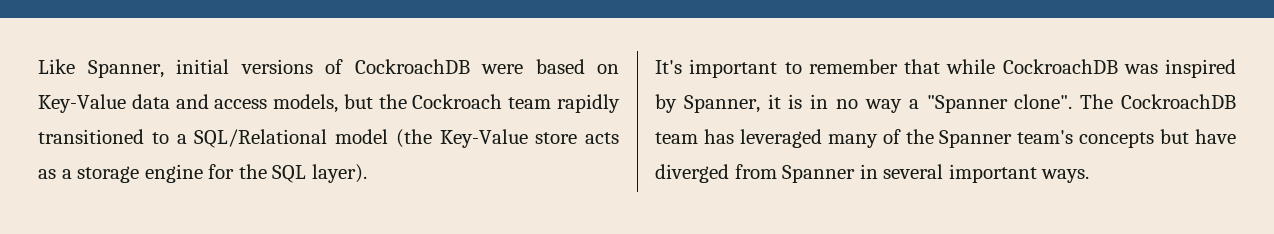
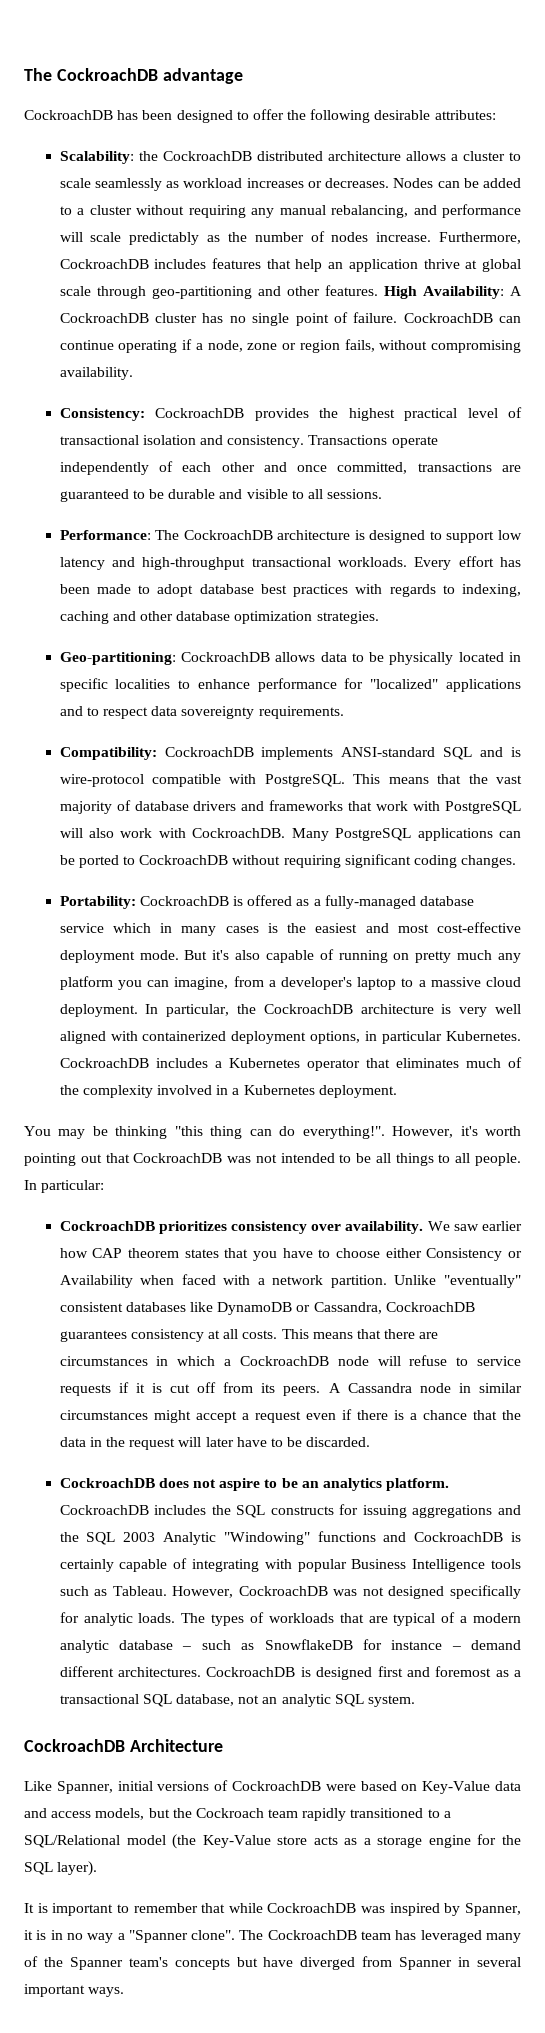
+ The CockroachDB advantage
+ CockroachDB has been designed to offer the following desirable attributes:
+ Scalability: the CockroachDB distributed architecture allows a cluster to scale seamlessly as workload increases or decreases. Nodes can be added to a cluster without requiring any manual rebalancing, and performance will scale predictably as the number of nodes increase. Furthermore, CockroachDB includes features that help an application thrive at global scale through geo-partitioning and other features. High Availability: A CockroachDB cluster has no single point of failure. CockroachDB can continue operating if a node, zone or region fails, without compromising availability.
+ Consistency: CockroachDB provides the highest practical level of transactional isolation and consistency. Transactions operate independently of each other and once committed, transactions are guaranteed to be durable and visible to all sessions.
+ Performance: The CockroachDB architecture is designed to support low latency and high-throughput transactional workloads. Every effort has been made to adopt database best practices with regards to indexing, caching and other database optimization strategies.
+ Geo-partitioning: CockroachDB allows data to be physically located in specific localities to enhance performance for "localized" applications and to respect data sovereignty requirements.
+ Compatibility: CockroachDB implements ANSI-standard SQL and is wire-protocol compatible with PostgreSQL. This means that the vast majority of database drivers and frameworks that work with PostgreSQL will also work with CockroachDB. Many PostgreSQL applications can be ported to CockroachDB without requiring significant coding changes.
+ Portability: CockroachDB is offered as a fully-managed database service which in many cases is the easiest and most cost-effective deployment mode. But it's also capable of running on pretty much any platform you can imagine, from a developer's laptop to a massive cloud deployment. In particular, the CockroachDB architecture is very well aligned with containerized deployment options, in particular Kubernetes. CockroachDB includes a Kubernetes operator that eliminates much of the complexity involved in a Kubernetes deployment.
+ You may be thinking "this thing can do everything!". However, it's worth pointing out that CockroachDB was not intended to be all things to all people. In particular:
+ CockroachDB prioritizes consistency over availability. We saw earlier how CAP theorem states that you have to choose either Consistency or Availability when faced with a network partition. Unlike "eventually" consistent databases like DynamoDB or Cassandra, CockroachDB guarantees consistency at all costs. This means that there are circumstances in which a CockroachDB node will refuse to service requests if it is cut off from its peers. A Cassandra node in similar circumstances might accept a request even if there is a chance that the data in the request will later have to be discarded.
+ CockroachDB does not aspire to be an analytics platform. CockroachDB includes the SQL constructs for issuing aggregations and the SQL 2003 Analytic "Windowing" functions and CockroachDB is certainly capable of integrating with popular Business Intelligence tools such as Tableau. However, CockroachDB was not designed specifically for analytic loads. The types of workloads that are typical of a modern analytic database – such as SnowflakeDB for instance – demand different architectures. CockroachDB is designed first and foremost as a transactional SQL database, not an analytic SQL system.
+ CockroachDB Architecture
- It's important to remember that while CockroachDB was inspired by Spanner, it is in no way a "Spanner clone".
+ It is important to remember that while CockroachDB was inspired by Spanner, it is in no way a "Spanner clone".

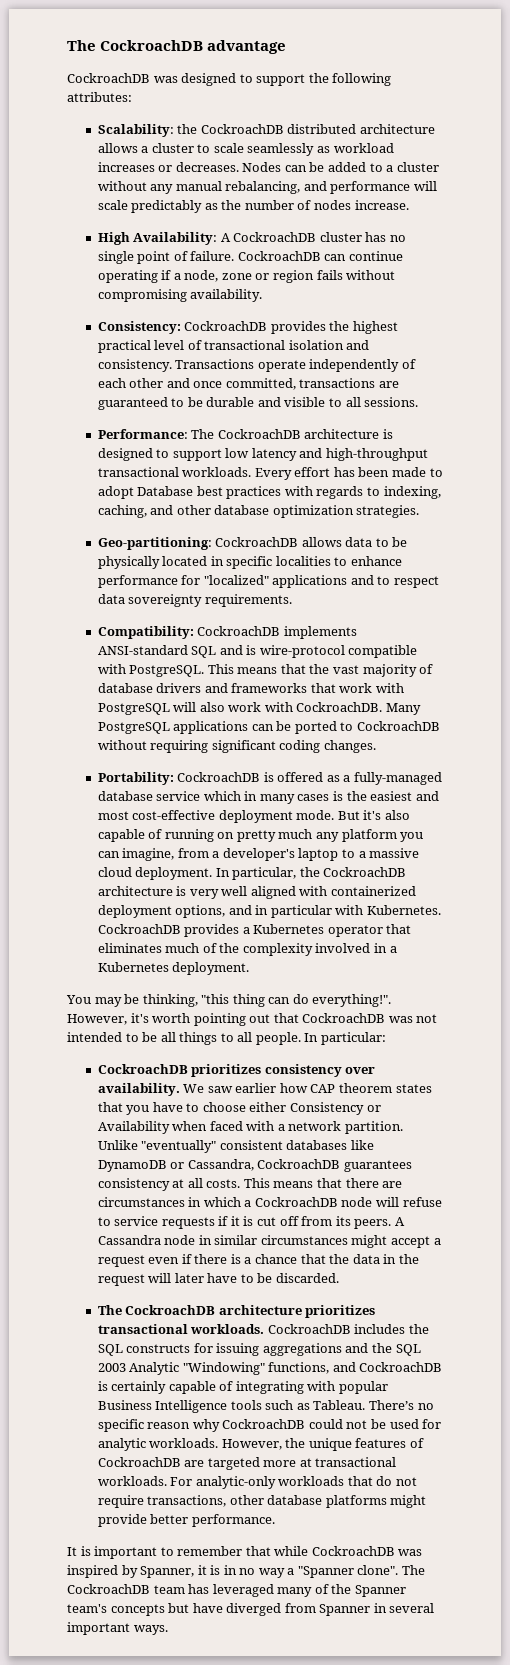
- CockroachDB has been designed to offer the following desirable attributes:
+ CockroachDB was designed to support the following attributes:
- Nodes can be added to a cluster without requiring any manual rebalancing, and performance will scale predictably as the number of nodes increase. Furthermore, CockroachDB includes features that help an application thrive at global scale through geo-partitioning and other features. High Availability: A CockroachDB cluster has no single point of failure.
+ Nodes can be added to a cluster without any manual rebalancing, and performance will scale predictably as the number of nodes increase.
+ High Availability: A CockroachDB cluster has no single point of failure.
- CockroachDB can continue operating if a node, zone or region fails, without compromising availability.
+ CockroachDB can continue operating if a node, zone or region fails without compromising availability.
- Every effort has been made to adopt database best practices with regards to indexing, caching and other database optimization strategies.
+ Every effort has been made to adopt Database best practices with regards to indexing, caching, and other database optimization strategies.
- In particular, the CockroachDB architecture is very well aligned with containerized deployment options, in particular Kubernetes.
+ In particular, the CockroachDB architecture is very well aligned with containerized deployment options, and in particular with Kubernetes.
- CockroachDB includes a Kubernetes operator that eliminates much of the complexity involved in a Kubernetes deployment.
+ CockroachDB provides a Kubernetes operator that eliminates much of the complexity involved in a Kubernetes deployment.
- You may be thinking "this thing can do everything!".
+ You may be thinking, "this thing can do everything!".
- CockroachDB does not aspire to be an analytics platform.
+ The CockroachDB architecture prioritizes transactional workloads.
- CockroachDB includes the SQL constructs for issuing aggregations and the SQL 2003 Analytic "Windowing" functions and CockroachDB is certainly capable of integrating with popular Business Intelligence tools such as Tableau.
+ CockroachDB includes the SQL constructs for issuing aggregations and the SQL 2003 Analytic "Windowing" functions, and CockroachDB is certainly capable of integrating with popular Business Intelligence tools such as Tableau.
- However, CockroachDB was not designed specifically for analytic loads. The types of workloads that are typical of a modern analytic database – such as SnowflakeDB for instance – demand different architectures. CockroachDB is designed first and foremost as a transactional SQL database, not an analytic SQL system.
- CockroachDB Architecture
- Like Spanner, initial versions of CockroachDB were based on Key-Value data and access models, but the Cockroach team rapidly transitioned to a SQL/Relational model (the Key-Value store acts as a storage engine for the SQL layer).
+ There’s no specific reason why CockroachDB could not be used for analytic workloads. However, the unique features of CockroachDB are targeted more at transactional workloads. For analytic-only workloads that do not require transactions, other database platforms might provide better performance.

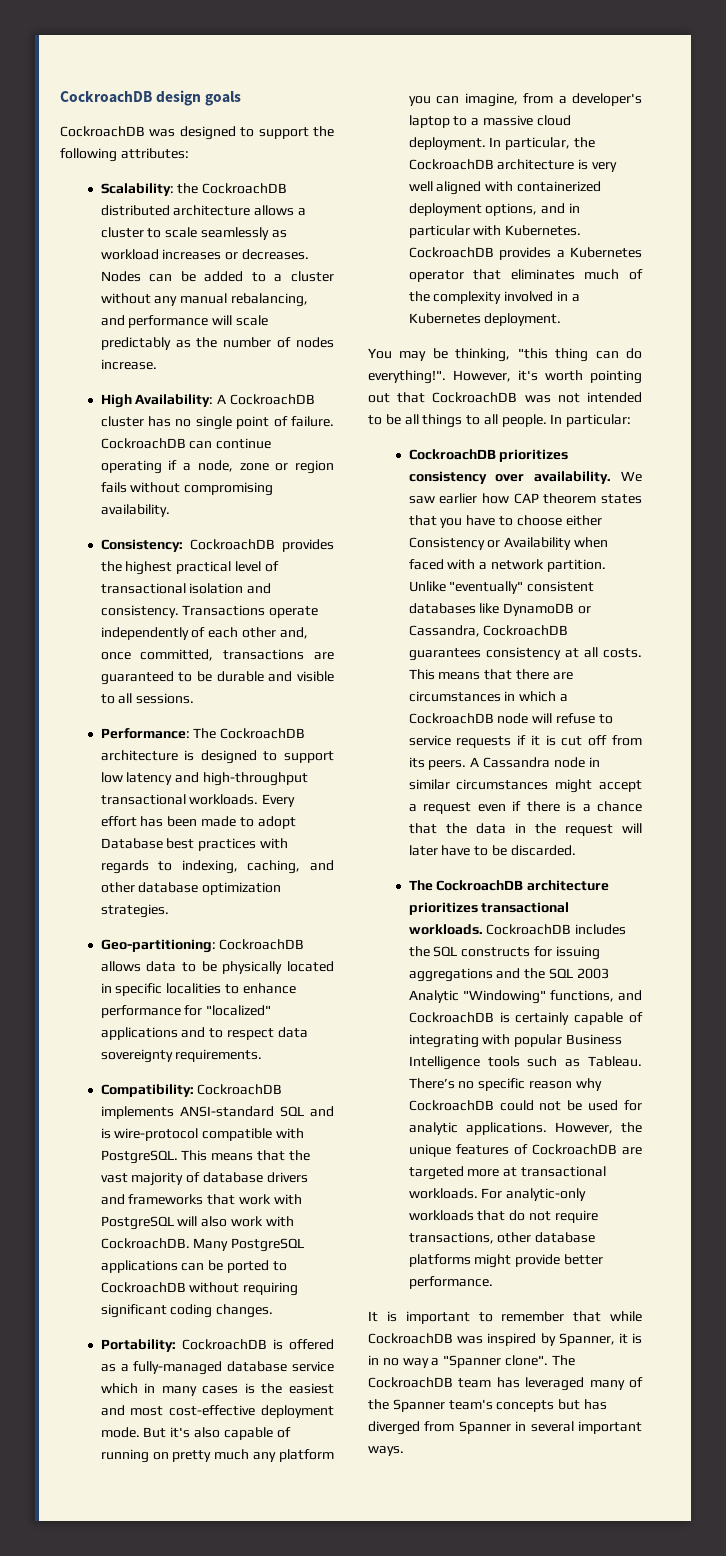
- The CockroachDB advantage
+ CockroachDB design goals
- Transactions operate independently of each other and once committed, transactions are guaranteed to be durable and visible to all sessions.
+ Transactions operate independently of each other and, once committed, transactions are guaranteed to be durable and visible to all sessions.
- There’s no specific reason why CockroachDB could not be used for analytic workloads.
+ There’s no specific reason why CockroachDB could not be used for analytic applications.
- The CockroachDB team has leveraged many of the Spanner team's concepts but have diverged from Spanner in several important ways.
+ The CockroachDB team has leveraged many of the Spanner team's concepts but has diverged from Spanner in several important ways.

